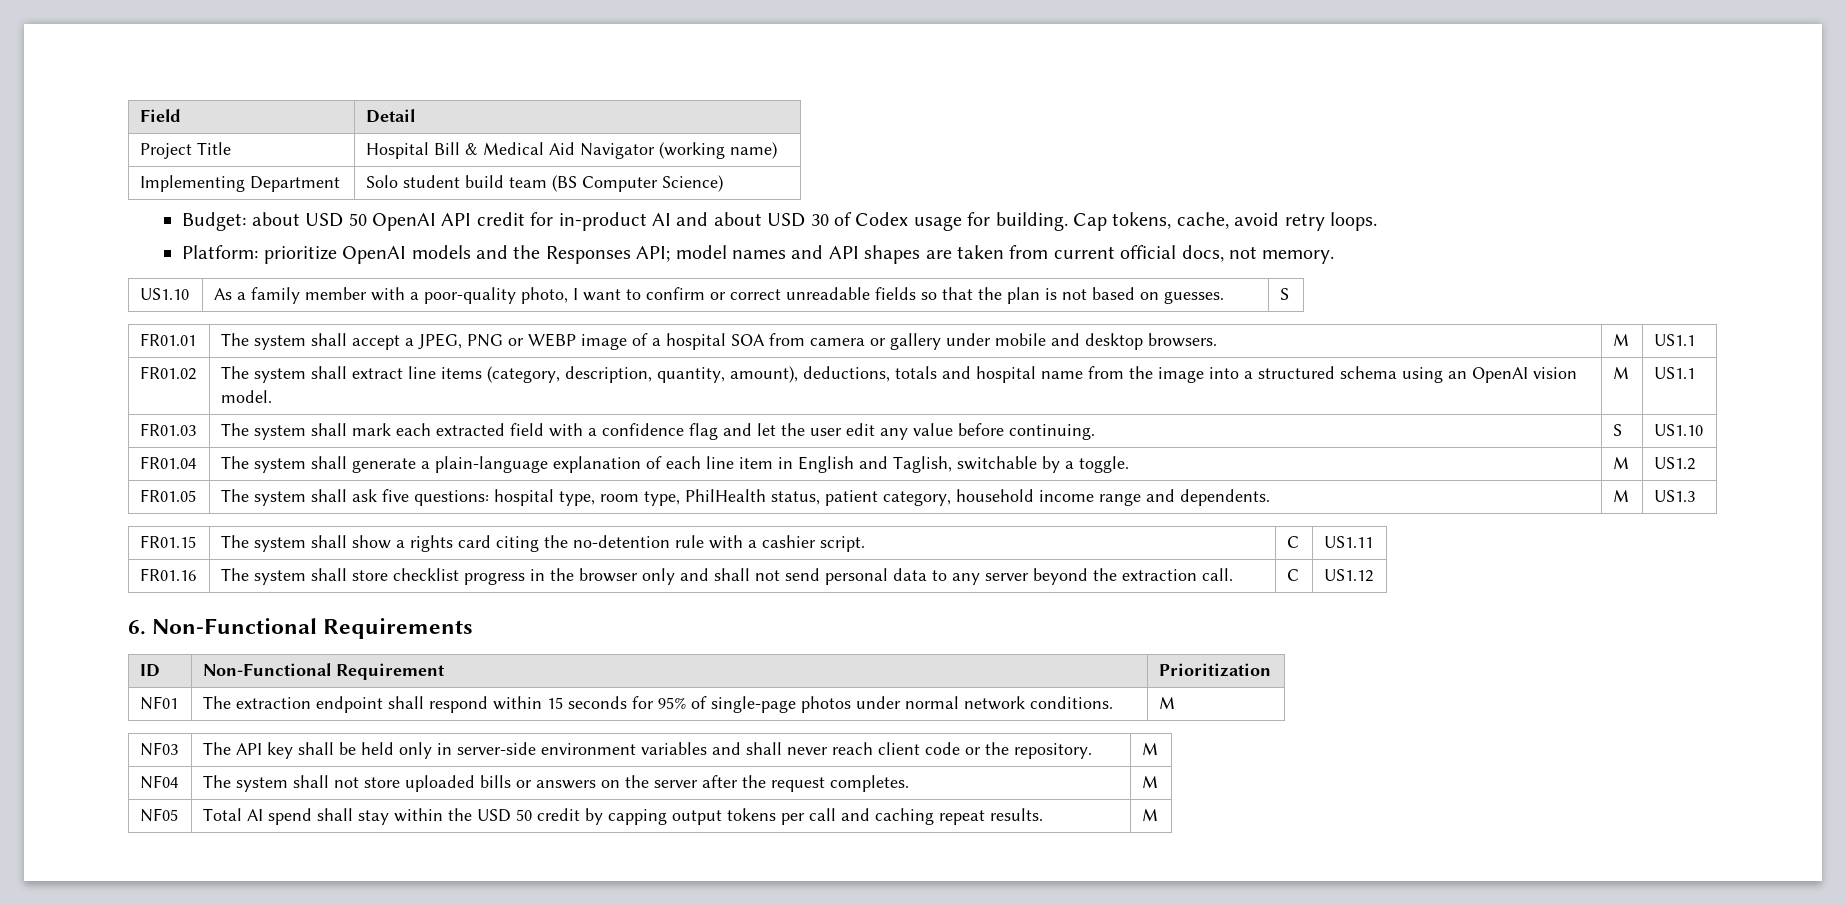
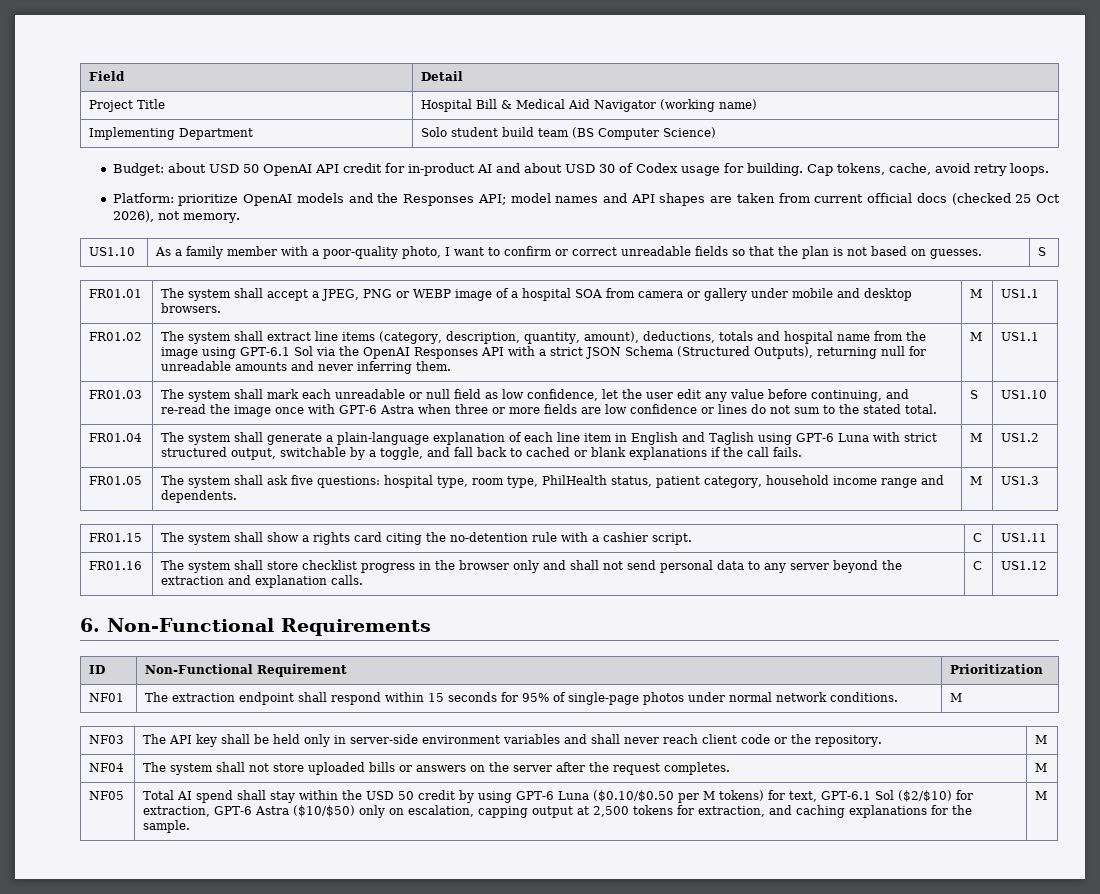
- Platform: prioritize OpenAI models and the Responses API; model names and API shapes are taken from current official docs, not memory.
+ Platform: prioritize OpenAI models and the Responses API; model names and API shapes are taken from current official docs (checked 25 Oct 2026), not memory.
- The system shall extract line items (category, description, quantity, amount), deductions, totals and hospital name from the image into a structured schema using an OpenAI vision model.
+ The system shall extract line items (category, description, quantity, amount), deductions, totals and hospital name from the image using GPT-6.1 Sol via the OpenAI Responses API with a strict JSON Schema (Structured Outputs), returning null for unreadable amounts and never inferring them.
- The system shall mark each extracted field with a confidence flag and let the user edit any value before continuing.
+ The system shall mark each unreadable or null field as low confidence, let the user edit any value before continuing, and re-read the image once with GPT-6 Astra when three or more fields are low confidence or lines do not sum to the stated total.
- The system shall generate a plain-language explanation of each line item in English and Taglish, switchable by a toggle.
+ The system shall generate a plain-language explanation of each line item in English and Taglish using GPT-6 Luna with strict structured output, switchable by a toggle, and fall back to cached or blank explanations if the call fails.
- FR01.16 | The system shall store checklist progress in the browser only and shall not send personal data to any server beyond the extraction call. | C | US1.12
+ FR01.16 | The system shall store checklist progress in the browser only and shall not send personal data to any server beyond the extraction and explanation calls. | C | US1.12
- Total AI spend shall stay within the USD 50 credit by capping output tokens per call and caching repeat results.
+ Total AI spend shall stay within the USD 50 credit by using GPT-6 Luna ($0.10/$0.50 per M tokens) for text, GPT-6.1 Sol ($2/$10) for extraction, GPT-6 Astra ($10/$50) only on escalation, capping output at 2,500 tokens for extraction, and caching explanations for the sample.

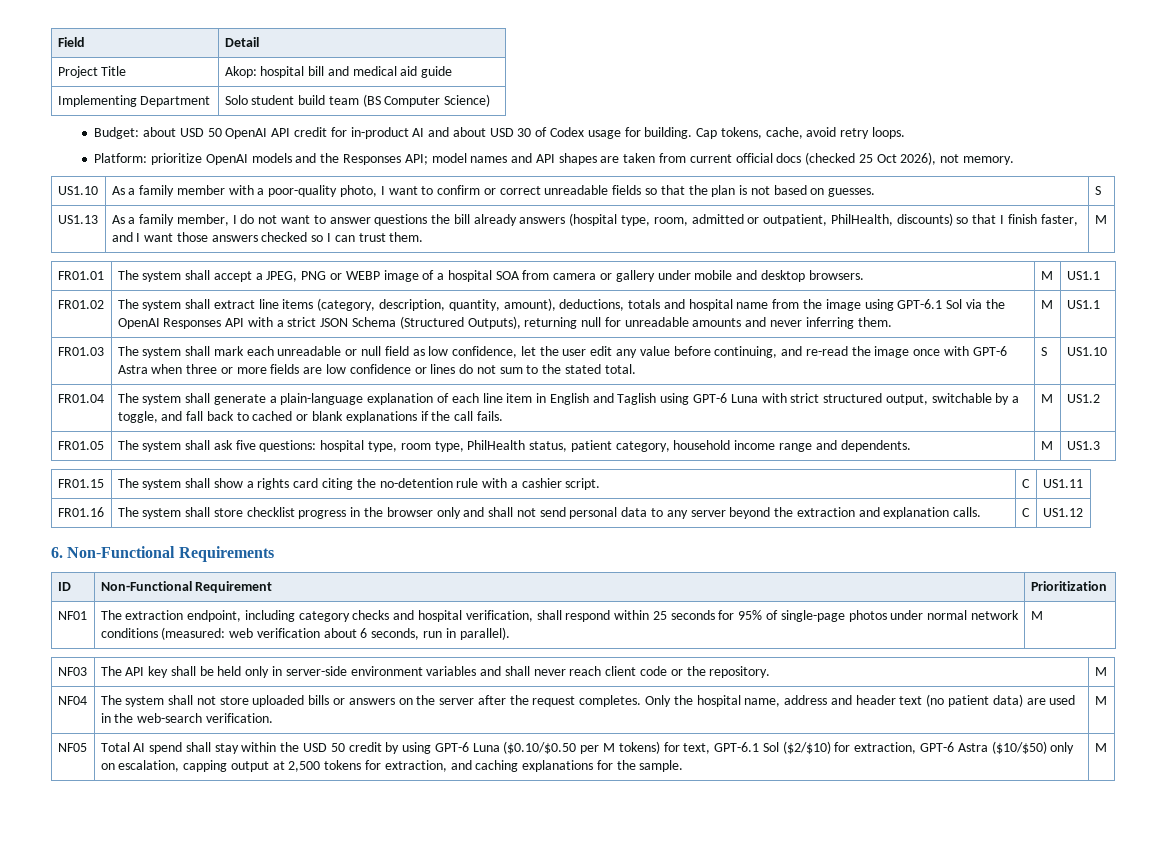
- Project Title | Hospital Bill & Medical Aid Navigator (working name)
+ Project Title | Akop: hospital bill and medical aid guide
+ US1.13 | As a family member, I do not want to answer questions the bill already answers (hospital type, room, admitted or outpatient, PhilHealth, discounts) so that I finish faster, and I want those answers checked so I can trust them. | M
- NF01 | The extraction endpoint shall respond within 15 seconds for 95% of single-page photos under normal network conditions. | M
+ NF01 | The extraction endpoint, including category checks and hospital verification, shall respond within 25 seconds for 95% of single-page photos under normal network conditions (measured: web verification about 6 seconds, run in parallel). | M
- NF04 | The system shall not store uploaded bills or answers on the server after the request completes. | M
+ NF04 | The system shall not store uploaded bills or answers on the server after the request completes. Only the hospital name, address and header text (no patient data) are used in the web-search verification. | M

